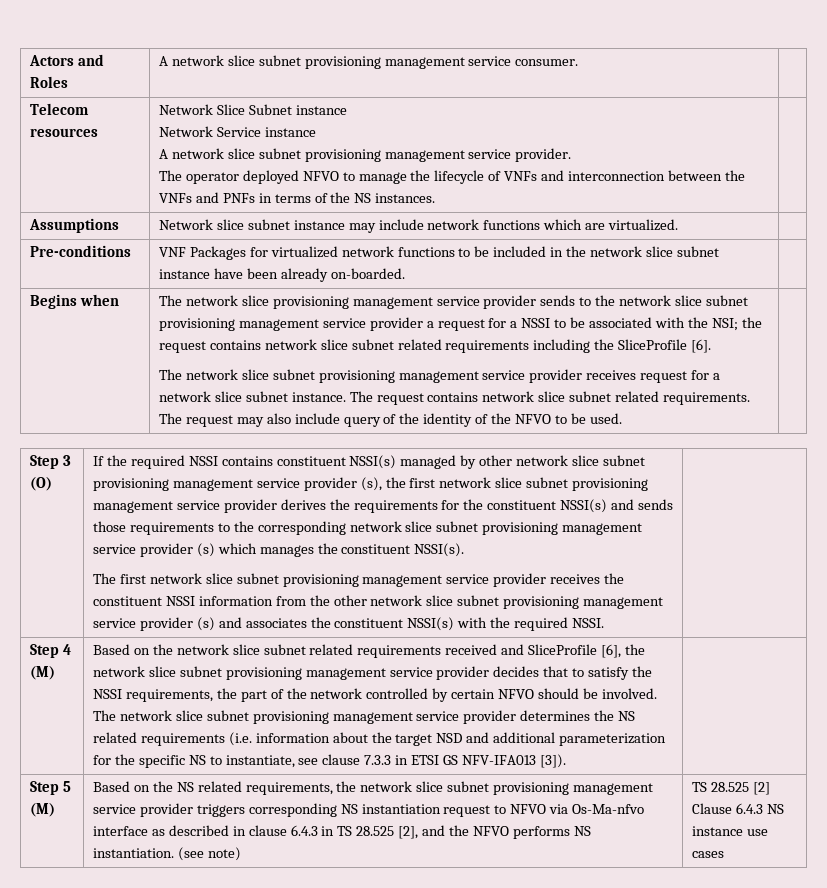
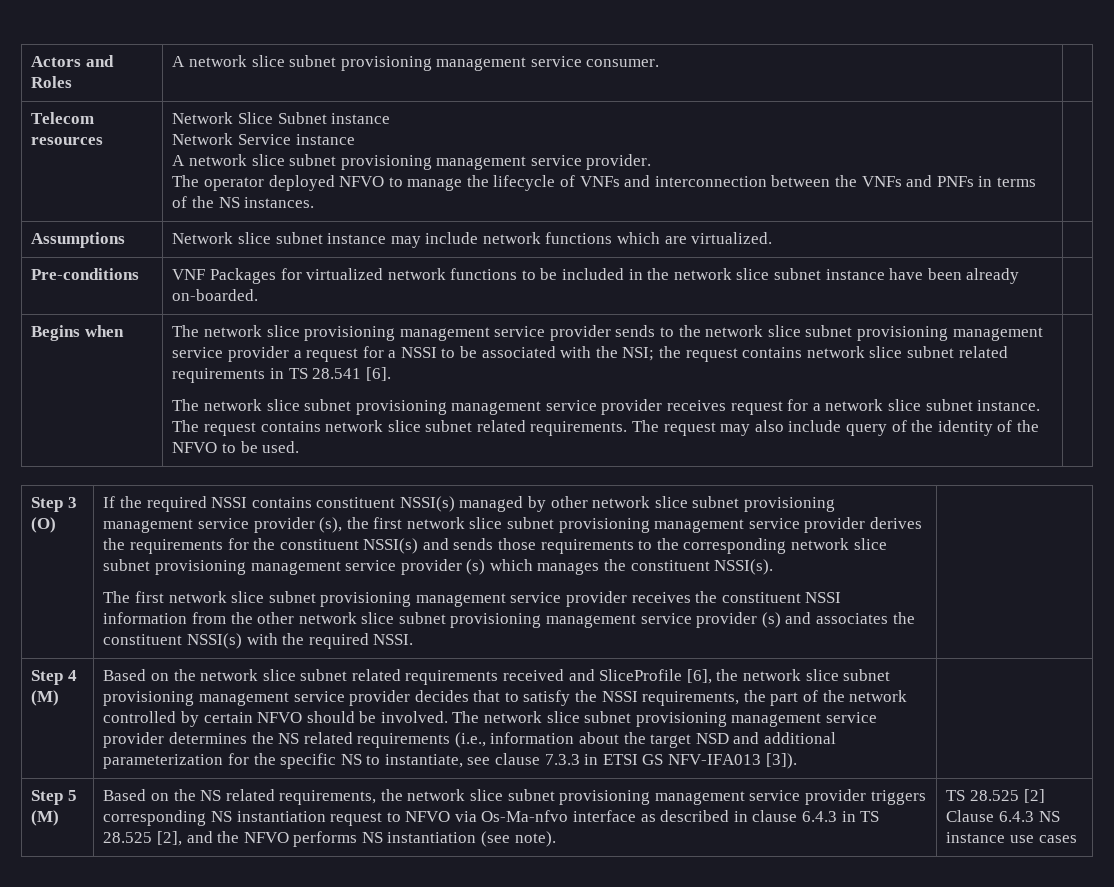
- The network slice provisioning management service provider sends to the network slice subnet provisioning management service provider a request for a NSSI to be associated with the NSI; the request contains network slice subnet related requirements including the SliceProfile [6].
+ The network slice provisioning management service provider sends to the network slice subnet provisioning management service provider a request for a NSSI to be associated with the NSI; the request contains network slice subnet related requirements in TS 28.541 [6].
- The network slice subnet provisioning management service provider determines the NS related requirements (i.e. information about the target NSD and additional parameterization for the specific NS to instantiate, see clause 7.3.3 in ETSI GS NFV-IFA013 [3]).
+ The network slice subnet provisioning management service provider determines the NS related requirements (i.e., information about the target NSD and additional parameterization for the specific NS to instantiate, see clause 7.3.3 in ETSI GS NFV-IFA013 [3]).
- Based on the NS related requirements, the network slice subnet provisioning management service provider triggers corresponding NS instantiation request to NFVO via Os-Ma-nfvo interface as described in clause 6.4.3 in TS 28.525 [2], and the NFVO performs NS instantiation. (see note)
+ Based on the NS related requirements, the network slice subnet provisioning management service provider triggers corresponding NS instantiation request to NFVO via Os-Ma-nfvo interface as described in clause 6.4.3 in TS 28.525 [2], and the NFVO performs NS instantiation (see note).

